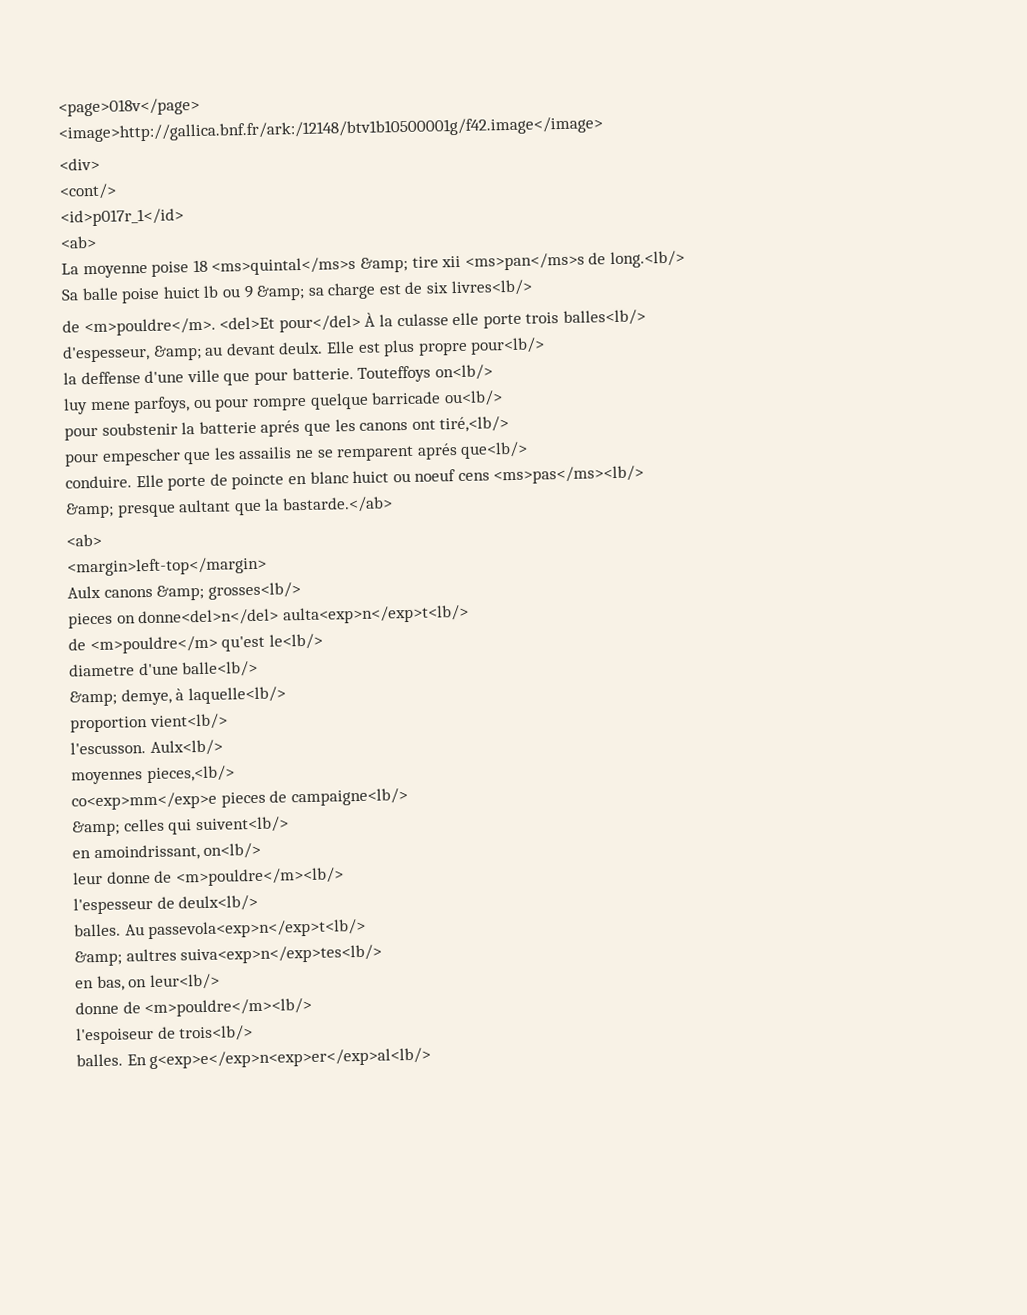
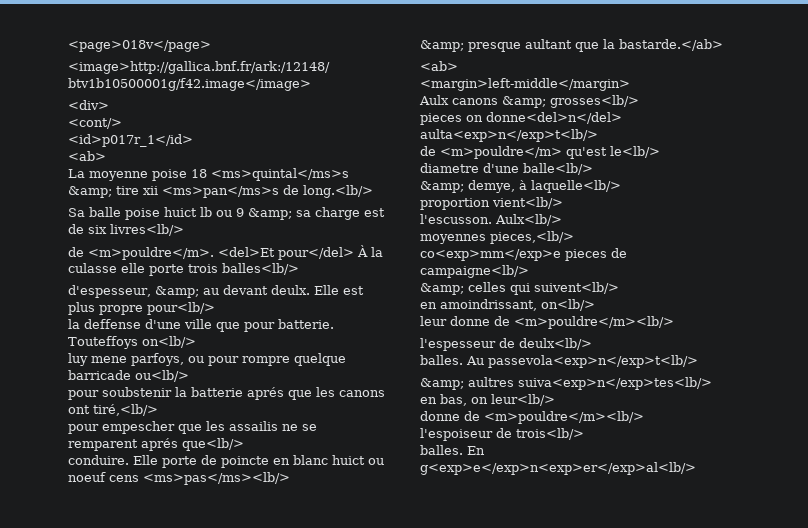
- <margin>left-top</margin>
+ <margin>left-middle</margin>

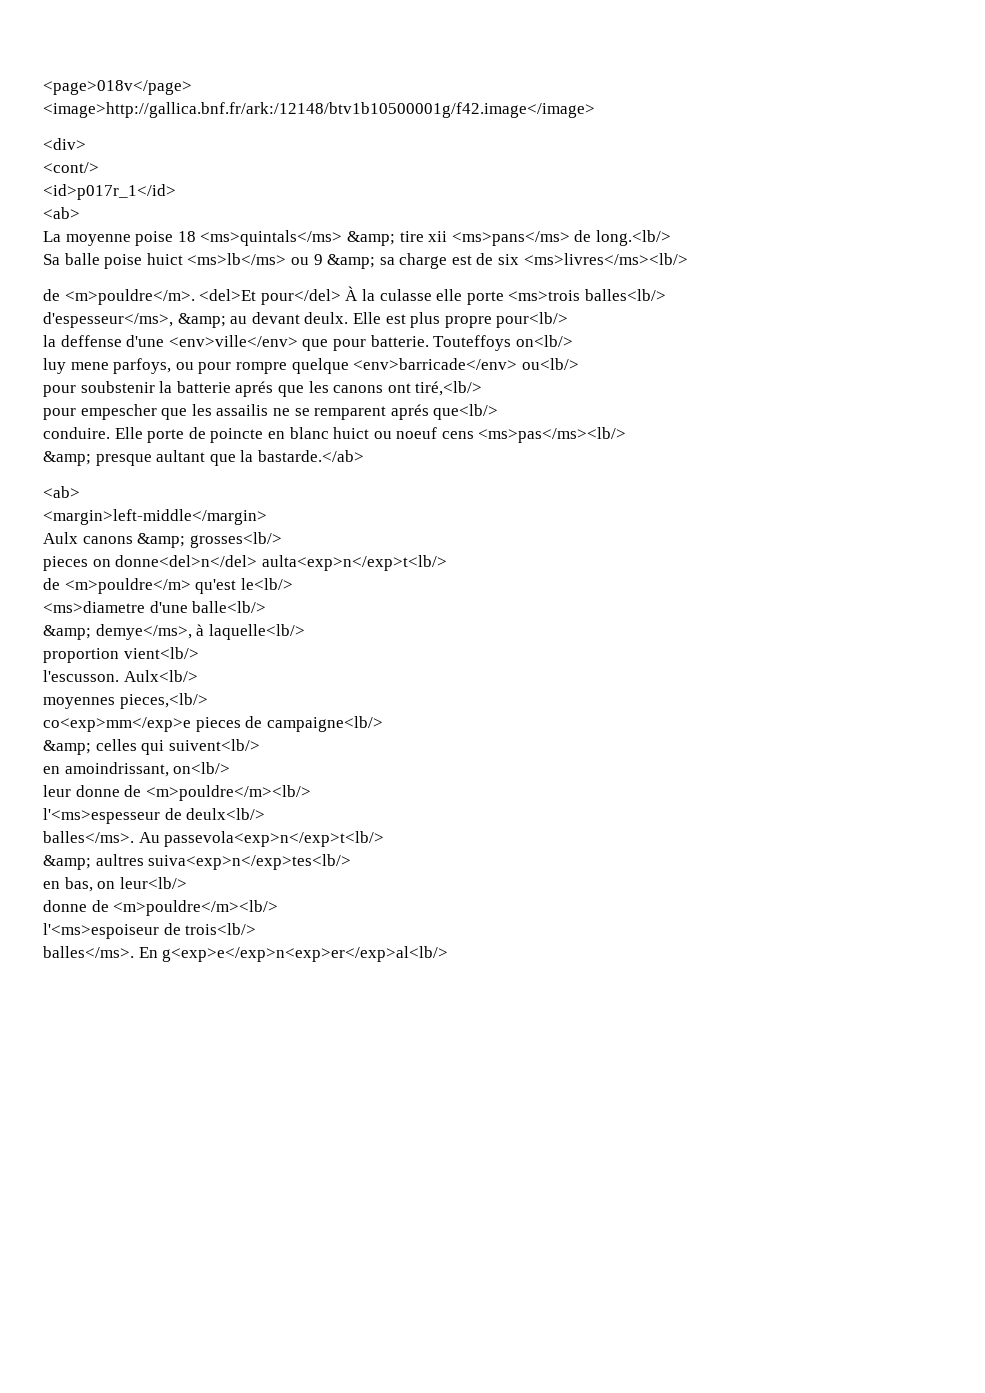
- La moyenne poise 18 <ms>quintal</ms>s &amp; tire xii <ms>pan</ms>s de long.<lb/>
+ La moyenne poise 18 <ms>quintals</ms> &amp; tire xii <ms>pans</ms> de long.<lb/>
- Sa balle poise huict lb ou 9 &amp; sa charge est de six livres<lb/>
+ Sa balle poise huict <ms>lb</ms> ou 9 &amp; sa charge est de six <ms>livres</ms><lb/>
- <del>Et pour</del> À la culasse elle porte trois balles<lb/>
+ <del>Et pour</del> À la culasse elle porte <ms>trois balles<lb/>
- d'espesseur, &amp; au devant deulx.
+ d'espesseur</ms>, &amp; au devant deulx.
- la deffense d'une ville que pour batterie.
+ la deffense d'une <env>ville</env> que pour batterie.
- luy mene parfoys, ou pour rompre quelque barricade ou<lb/>
+ luy mene parfoys, ou pour rompre quelque <env>barricade</env> ou<lb/>
- diametre d'une balle<lb/>
+ <ms>diametre d'une balle<lb/>
- &amp; demye, à laquelle<lb/>
+ &amp; demye</ms>, à laquelle<lb/>
- l'espesseur de deulx<lb/>
- balles.
+ l'<ms>espesseur de deulx<lb/>
+ balles</ms>.
- l'espoiseur de trois<lb/>
- balles.
+ l'<ms>espoiseur de trois<lb/>
+ balles</ms>.

